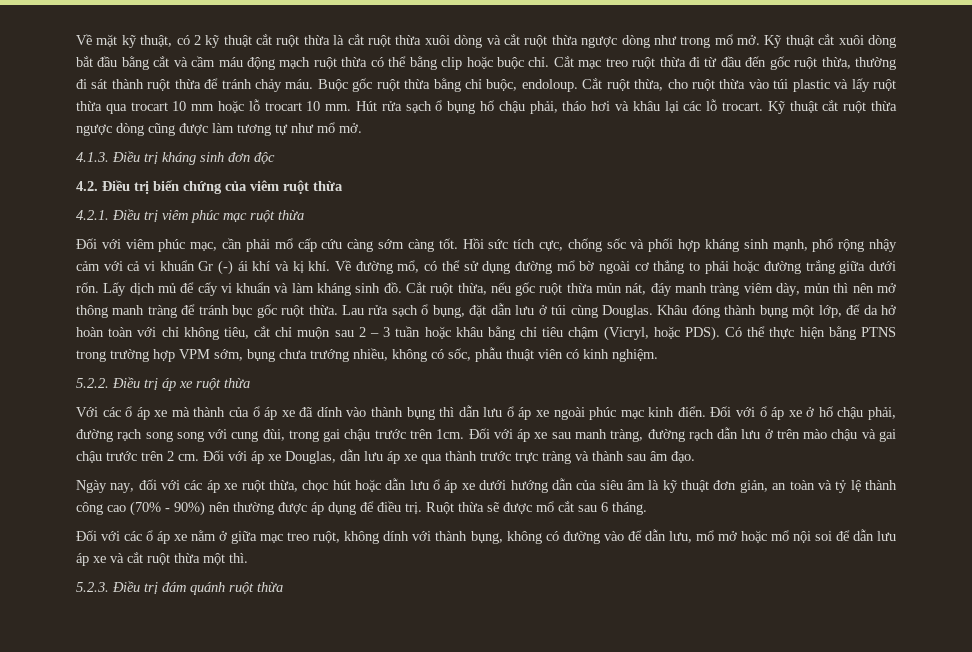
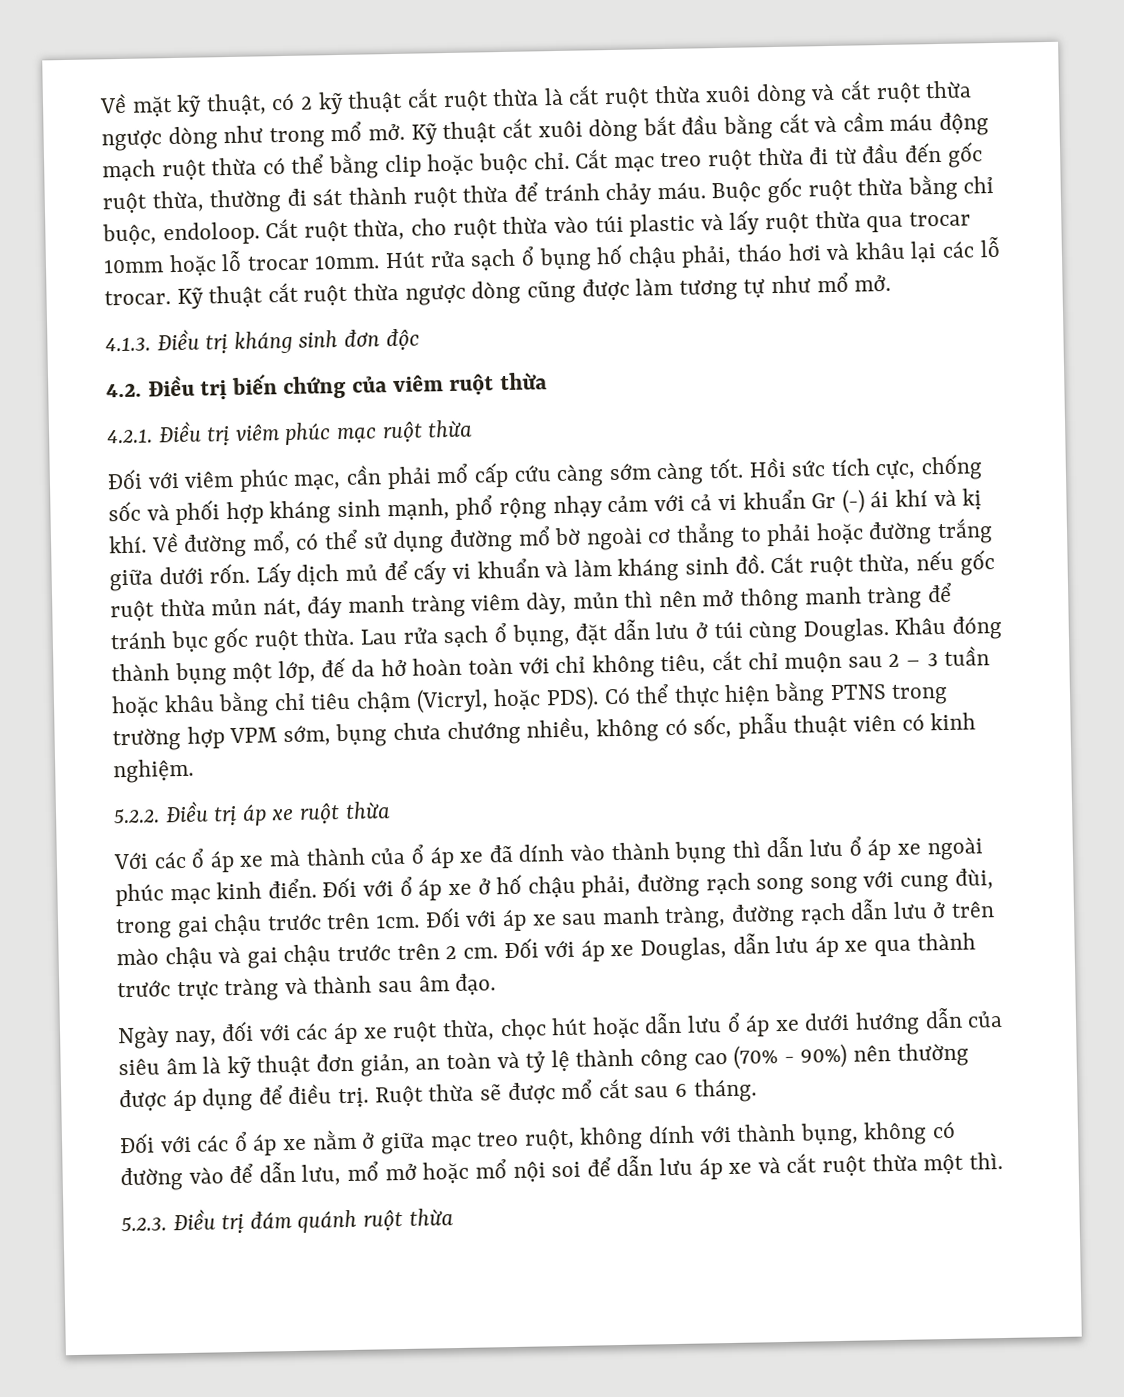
- Buộc gốc ruột thừa bằng chỉ buộc, endoloup.
+ Buộc gốc ruột thừa bằng chỉ buộc, endoloop.
- Cắt ruột thừa, cho ruột thừa vào túi plastic và lấy ruột thừa qua trocart 10 mm hoặc lỗ trocart 10 mm.
+ Cắt ruột thừa, cho ruột thừa vào túi plastic và lấy ruột thừa qua trocar 10mm hoặc lỗ trocar 10mm.
- Hút rửa sạch ổ bụng hố chậu phải, tháo hơi và khâu lại các lỗ trocart.
+ Hút rửa sạch ổ bụng hố chậu phải, tháo hơi và khâu lại các lỗ trocar.
- Hồi sức tích cực, chống sốc và phối hợp kháng sinh mạnh, phổ rộng nhậy cảm với cả vi khuẩn Gr (-) ái khí và kị khí.
+ Hồi sức tích cực, chống sốc và phối hợp kháng sinh mạnh, phổ rộng nhạy cảm với cả vi khuẩn Gr (-) ái khí và kị khí.
- Có thể thực hiện bằng PTNS trong trường hợp VPM sớm, bụng chưa trướng nhiều, không có sốc, phẫu thuật viên có kinh nghiệm.
+ Có thể thực hiện bằng PTNS trong trường hợp VPM sớm, bụng chưa chướng nhiều, không có sốc, phẫu thuật viên có kinh nghiệm.

